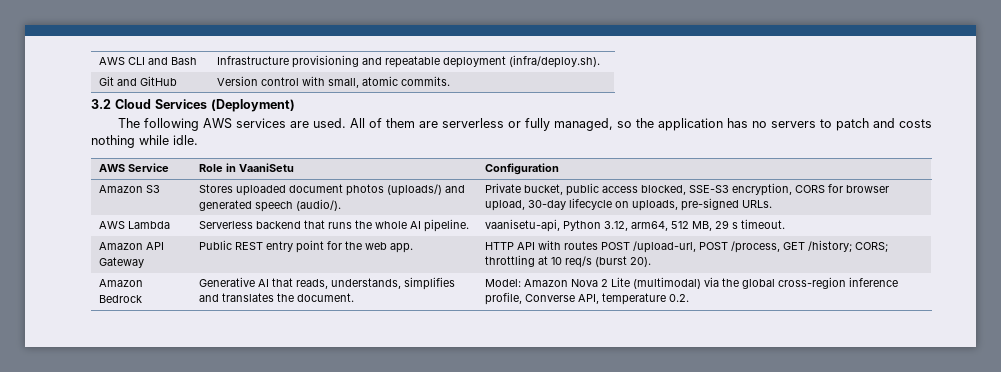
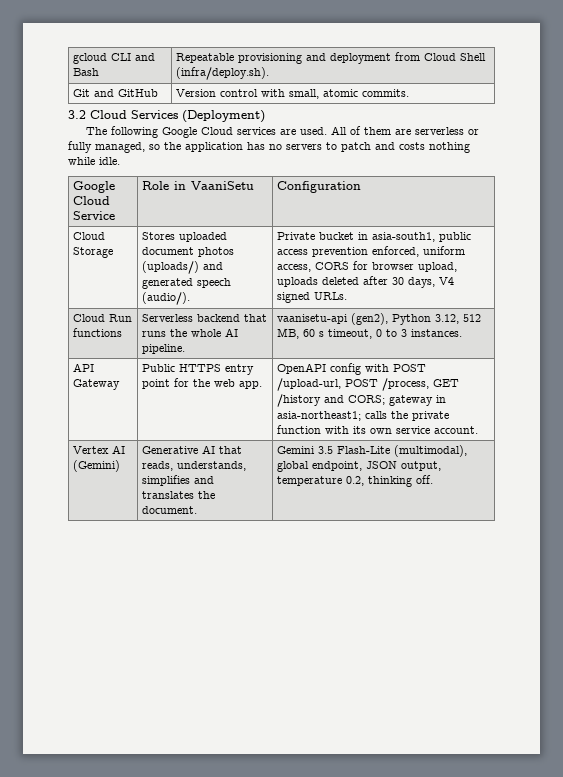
- AWS CLI and Bash | Infrastructure provisioning and repeatable deployment (infra/deploy.sh).
+ gcloud CLI and Bash | Repeatable provisioning and deployment from Cloud Shell (infra/deploy.sh).
- The following AWS services are used.
+ The following Google Cloud services are used.
- AWS Service | Role in VaaniSetu | Configuration
+ Google Cloud Service | Role in VaaniSetu | Configuration
- Amazon S3 | Stores uploaded document photos (uploads/) and generated speech (audio/). | Private bucket, public access blocked, SSE-S3 encryption, CORS for browser upload, 30-day lifecycle on uploads, pre-signed URLs.
- AWS Lambda | Serverless backend that runs the whole AI pipeline. | vaanisetu-api, Python 3.12, arm64, 512 MB, 29 s timeout.
- Amazon API Gateway | Public REST entry point for the web app. | HTTP API with routes POST /upload-url, POST /process, GET /history; CORS; throttling at 10 req/s (burst 20).
- Amazon Bedrock | Generative AI that reads, understands, simplifies and translates the document. | Model: Amazon Nova 2 Lite (multimodal) via the global cross-region inference profile, Converse API, temperature 0.2.
+ Cloud Storage | Stores uploaded document photos (uploads/) and generated speech (audio/). | Private bucket in asia-south1, public access prevention enforced, uniform access, CORS for browser upload, uploads deleted after 30 days, V4 signed URLs.
+ Cloud Run functions | Serverless backend that runs the whole AI pipeline. | vaanisetu-api (gen2), Python 3.12, 512 MB, 60 s timeout, 0 to 3 instances.
+ API Gateway | Public HTTPS entry point for the web app. | OpenAPI config with POST /upload-url, POST /process, GET /history and CORS; gateway in asia-northeast1; calls the private function with its own service account.
+ Vertex AI (Gemini) | Generative AI that reads, understands, simplifies and translates the document. | Gemini 3.5 Flash-Lite (multimodal), global endpoint, JSON output, temperature 0.2, thinking off.

